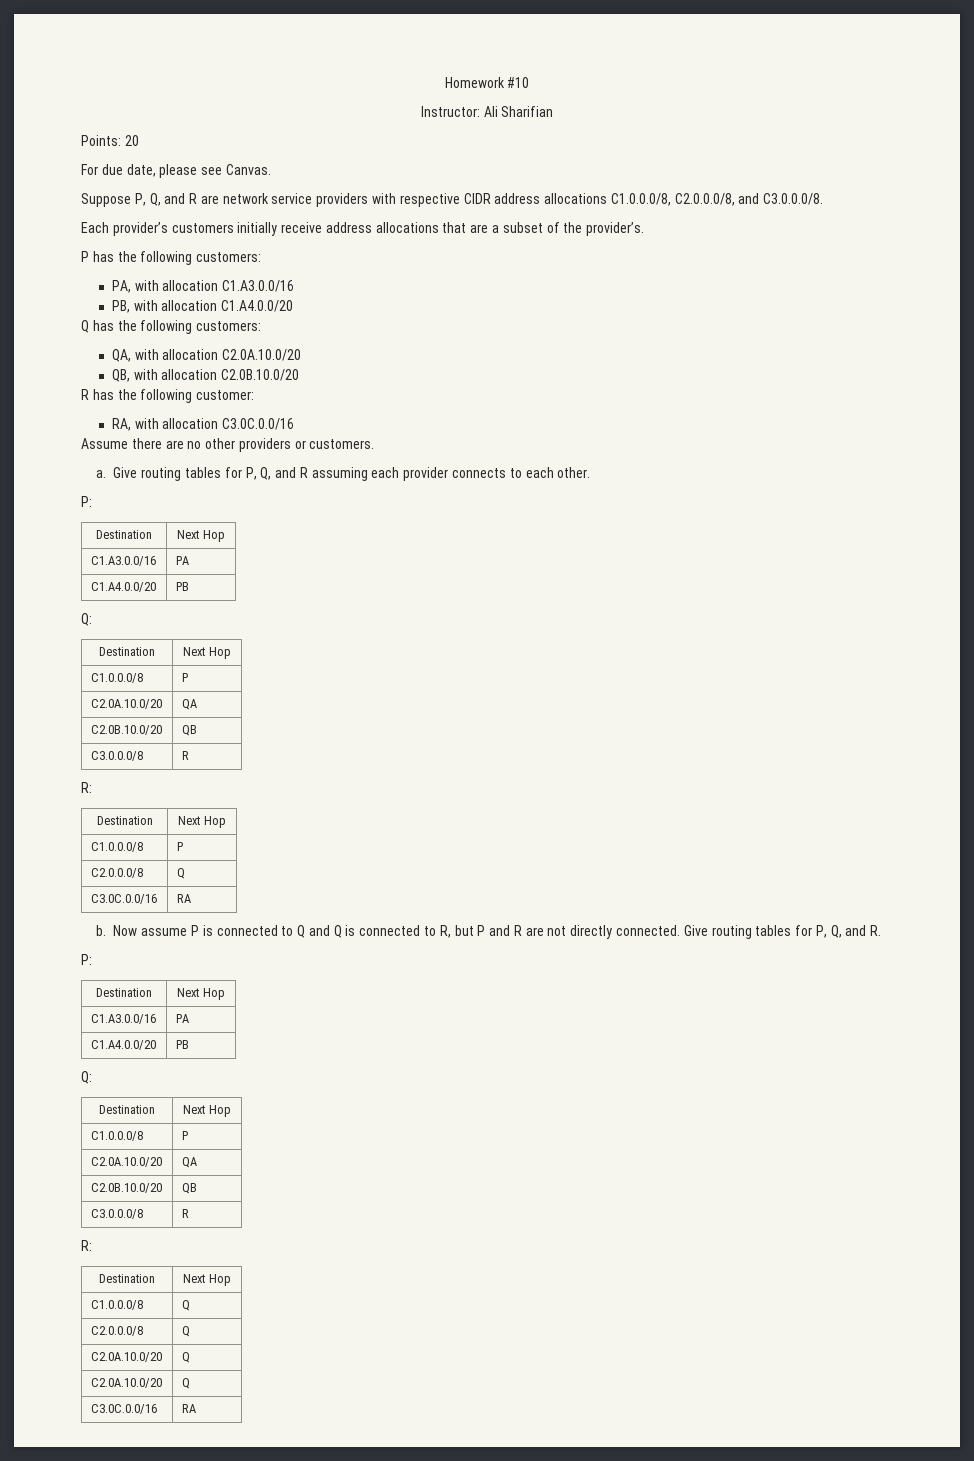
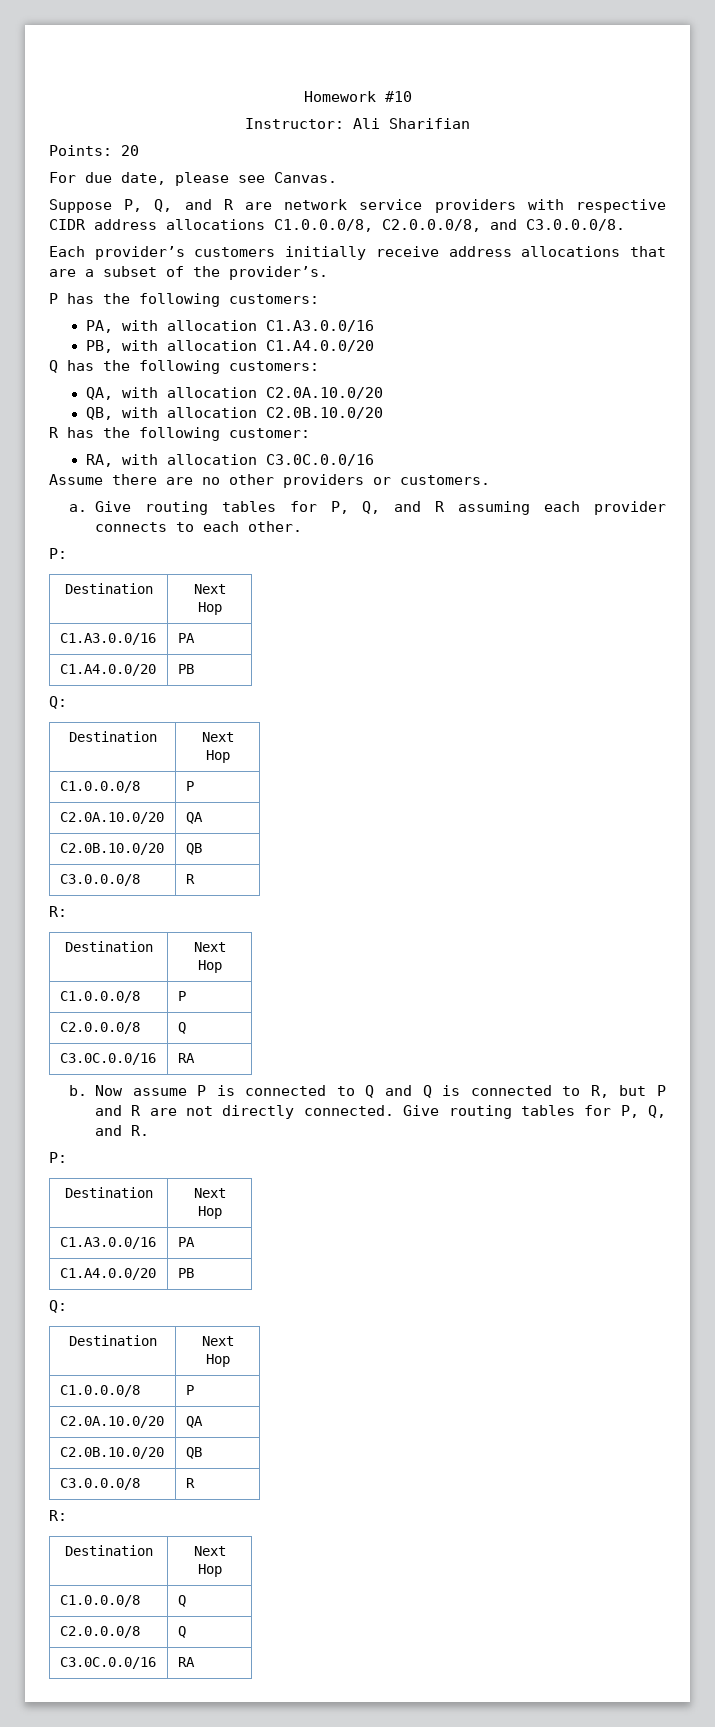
  C1.0.0.0/8 | Q
  C2.0.0.0/8 | Q
- C2.0A.10.0/20 | Q
- C2.0A.10.0/20 | Q

